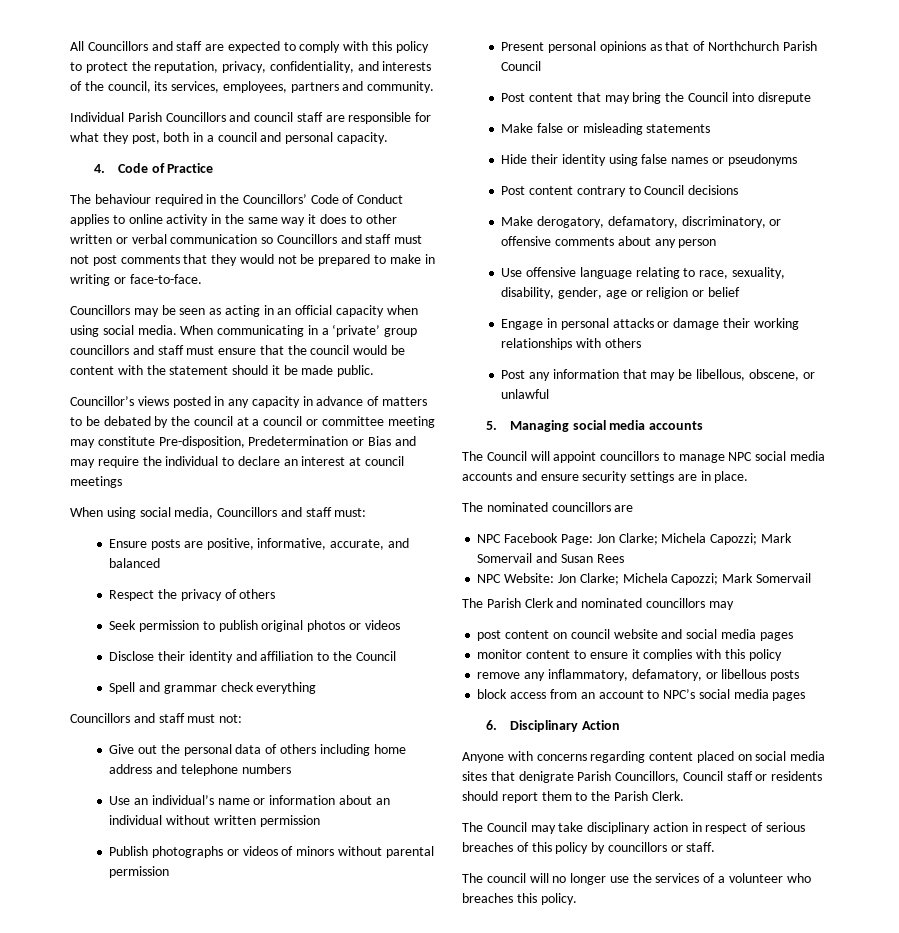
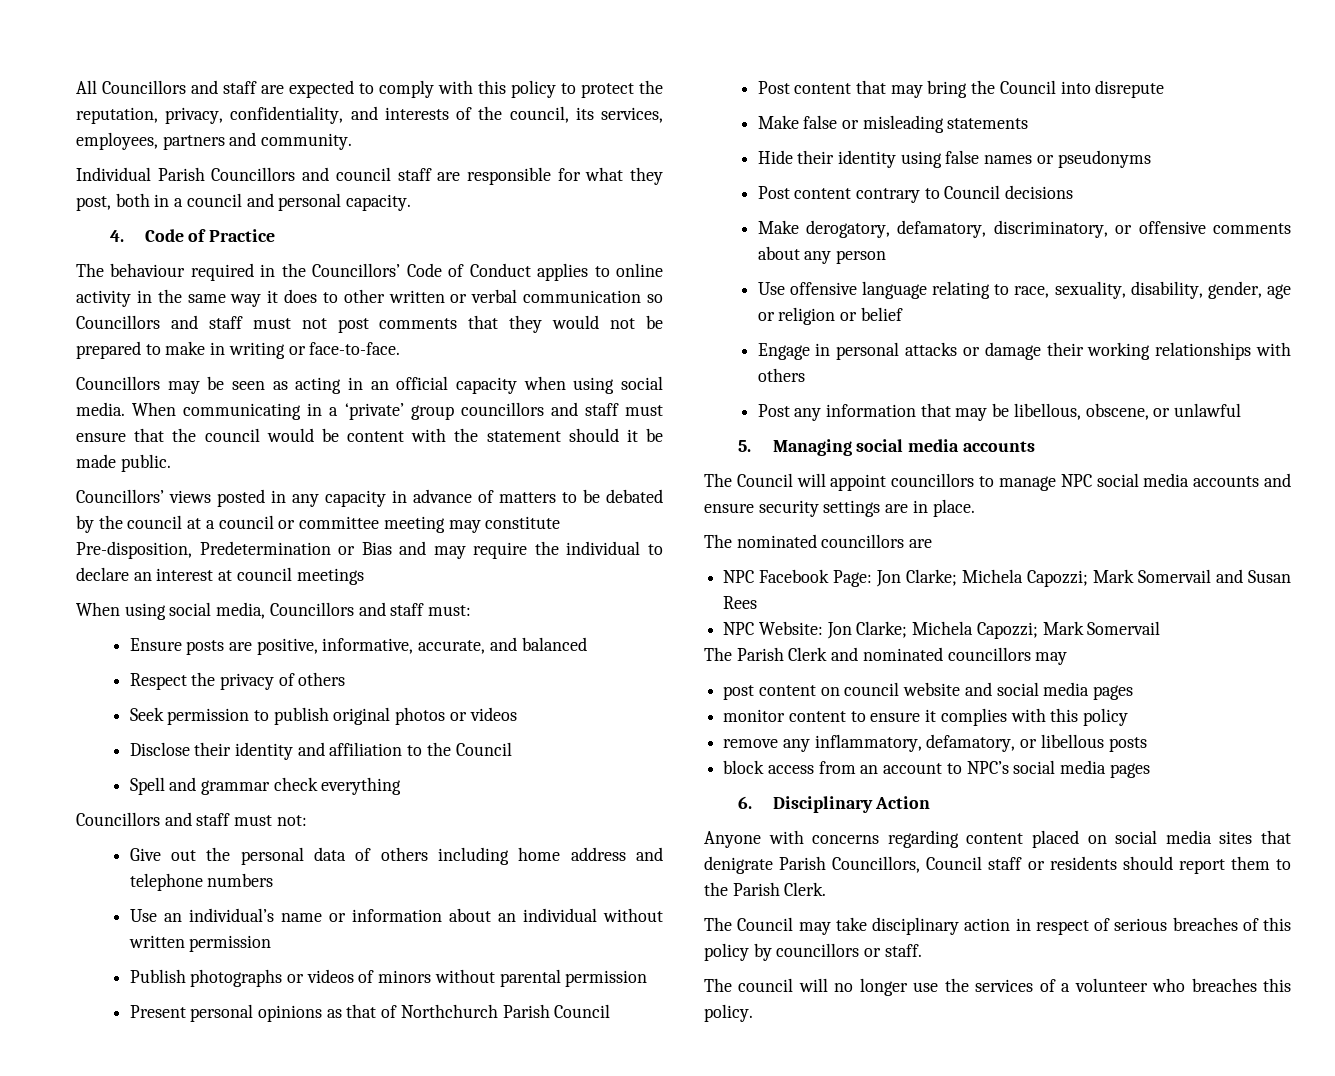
- Councillor’s views posted in any capacity in advance of matters to be debated by the council at a council or committee meeting may constitute Pre-disposition, Predetermination or Bias and may require the individual to declare an interest at council meetings
+ Councillors’ views posted in any capacity in advance of matters to be debated by the council at a council or committee meeting may constitute Pre-disposition, Predetermination or Bias and may require the individual to declare an interest at council meetings

